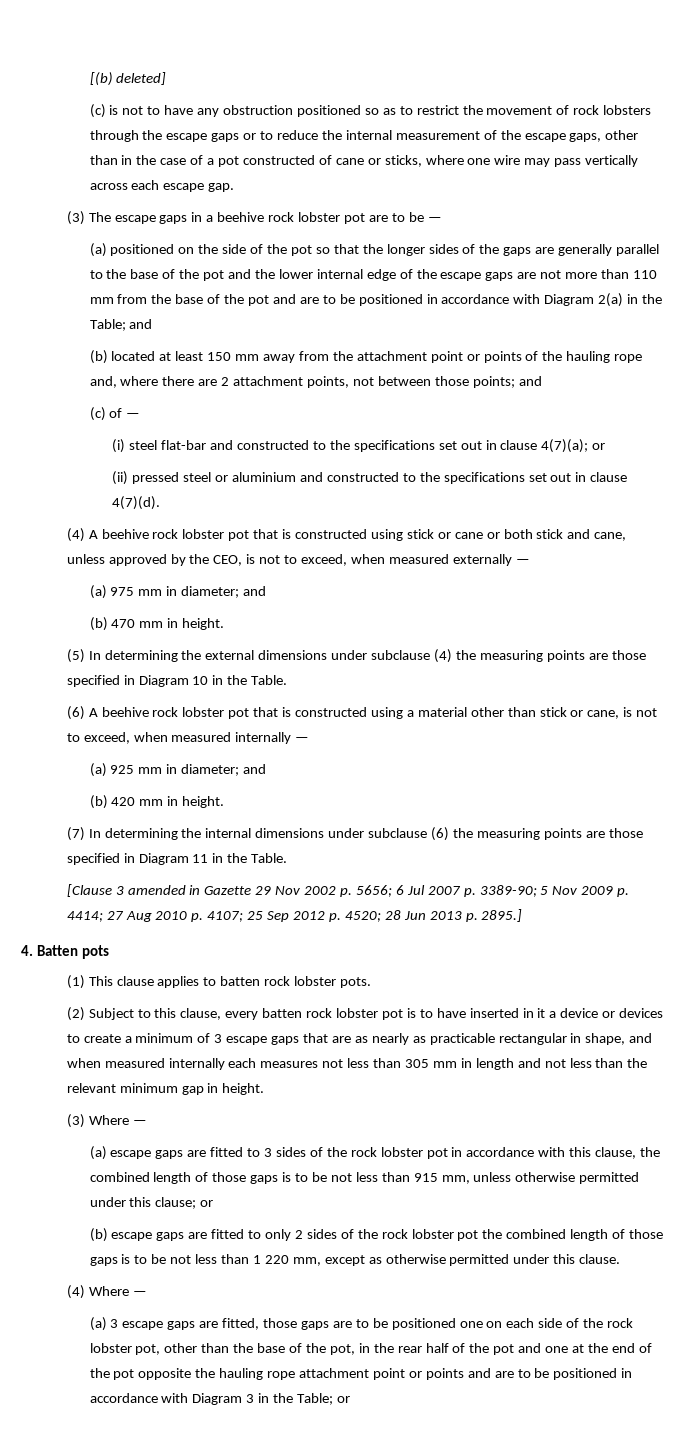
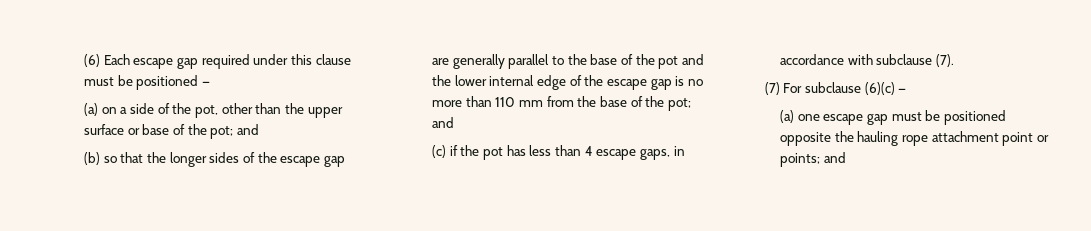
- [(b) deleted]
- (c) is not to have any obstruction positioned so as to restrict the movement of rock lobsters through the escape gaps or to reduce the internal measurement of the escape gaps, other than in the case of a pot constructed of cane or sticks, where one wire may pass vertically across each escape gap.
- (3) The escape gaps in a beehive rock lobster pot are to be —
- (a) positioned on the side of the pot so that the longer sides of the gaps are generally parallel to the base of the pot and the lower internal edge of the escape gaps are not more than 110 mm from the base of the pot and are to be positioned in accordance with Diagram 2(a) in the Table; and
- (b) located at least 150 mm away from the attachment point or points of the hauling rope and, where there are 2 attachment points, not between those points; and
- (c) of —
- (i) steel flat-bar and constructed to the specifications set out in clause 4(7)(a); or
- (ii) pressed steel or aluminium and constructed to the specifications set out in clause 4(7)(d).
- (4) A beehive rock lobster pot that is constructed using stick or cane or both stick and cane, unless approved by the CEO, is not to exceed, when measured externally —
- (a) 975 mm in diameter; and
- (b) 470 mm in height.
- (5) In determining the external dimensions under subclause (4) the measuring points are those specified in Diagram 10 in the Table.
- (6) A beehive rock lobster pot that is constructed using a material other than stick or cane, is not to exceed, when measured internally —
- (a) 925 mm in diameter; and
- (b) 420 mm in height.
- (7) In determining the internal dimensions under subclause (6) the measuring points are those specified in Diagram 11 in the Table.
- [Clause 3 amended in Gazette 29 Nov 2002 p. 5656; 6 Jul 2007 p. 3389-90; 5 Nov 2009 p. 4414; 27 Aug 2010 p. 4107; 25 Sep 2012 p. 4520; 28 Jun 2013 p. 2895.]
- 4. Batten pots
- (1) This clause applies to batten rock lobster pots.
- (2) Subject to this clause, every batten rock lobster pot is to have inserted in it a device or devices to create a minimum of 3 escape gaps that are as nearly as practicable rectangular in shape, and when measured internally each measures not less than 305 mm in length and not less than the relevant minimum gap in height.
- (3) Where —
- (a) escape gaps are fitted to 3 sides of the rock lobster pot in accordance with this clause, the combined length of those gaps is to be not less than 915 mm, unless otherwise permitted under this clause; or
- (b) escape gaps are fitted to only 2 sides of the rock lobster pot the combined length of those gaps is to be not less than 1 220 mm, except as otherwise permitted under this clause.
- (4) Where —
- (a) 3 escape gaps are fitted, those gaps are to be positioned one on each side of the rock lobster pot, other than the base of the pot, in the rear half of the pot and one at the end of the pot opposite the hauling rope attachment point or points and are to be positioned in accordance with Diagram 3 in the Table; or
+ (6) Each escape gap required under this clause must be positioned —
+ (a) on a side of the pot, other than the upper surface or base of the pot; and
+ (b) so that the longer sides of the escape gap are generally parallel to the base of the pot and the lower internal edge of the escape gap is no more than 110 mm from the base of the pot; and
+ (c) if the pot has less than 4 escape gaps, in accordance with subclause (7).
+ (7) For subclause (6)(c) —
+ (a) one escape gap must be positioned opposite the hauling rope attachment point or points; and

